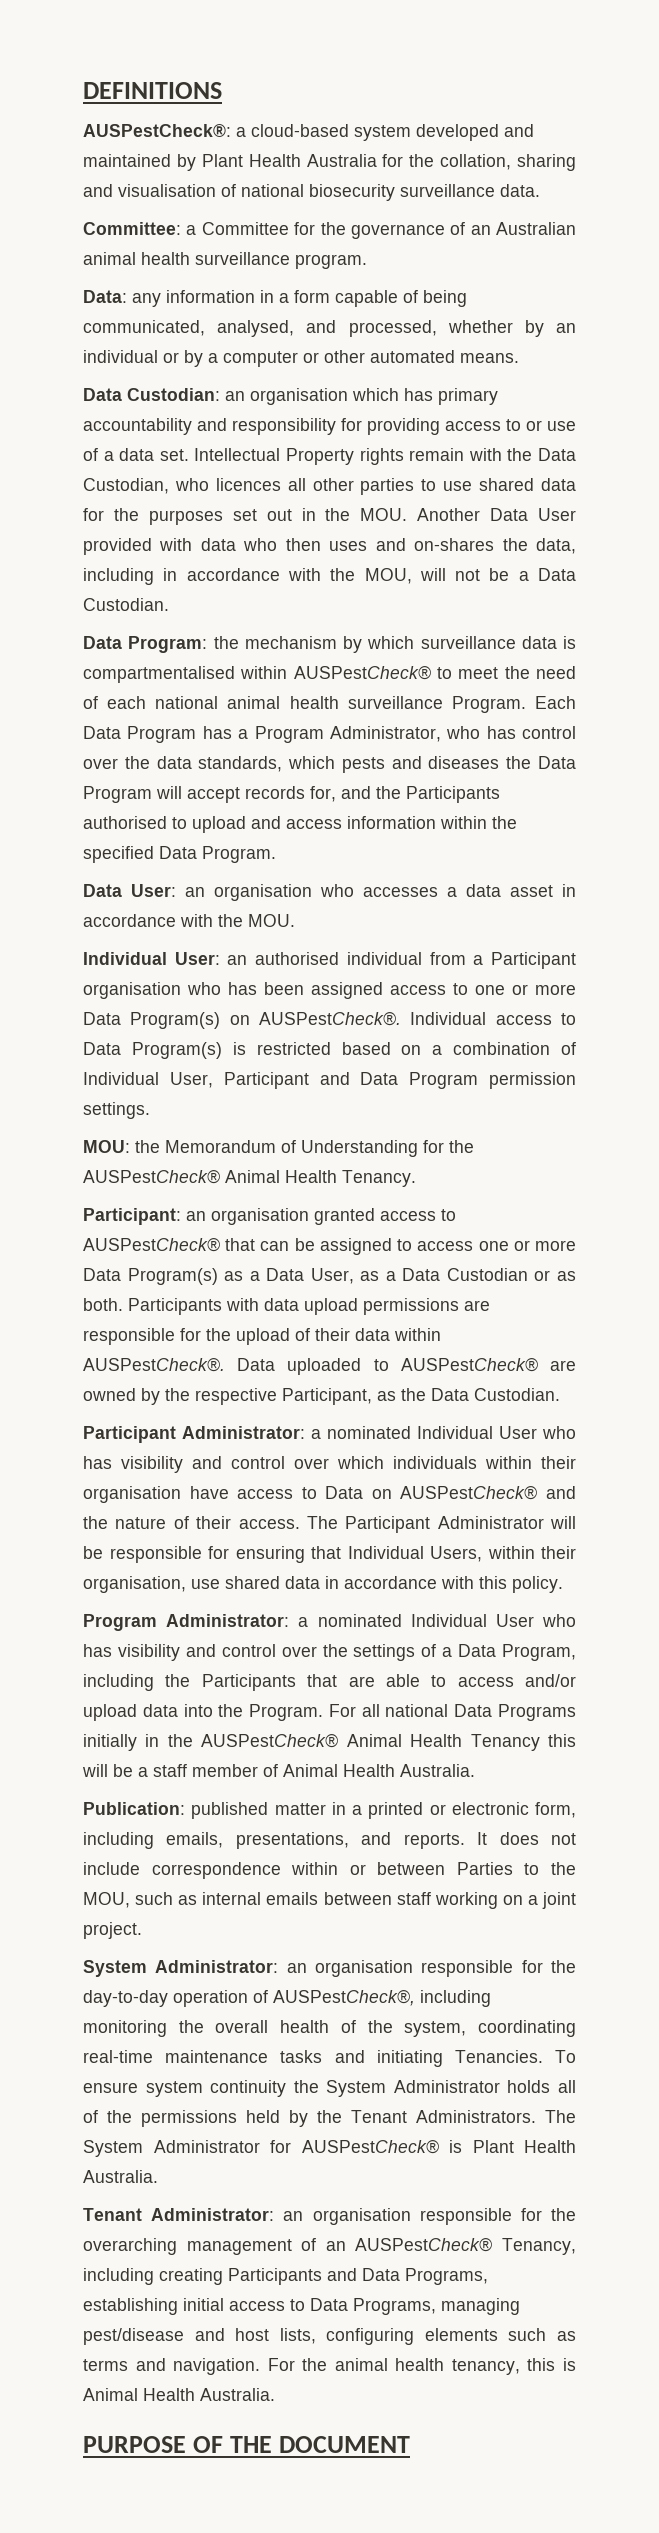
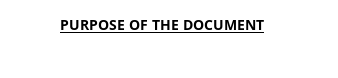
- DEFINITIONS
- AUSPestCheck®: a cloud-based system developed and maintained by Plant Health Australia for the collation, sharing and visualisation of national biosecurity surveillance data.
- Committee: a Committee for the governance of an Australian animal health surveillance program.
- Data: any information in a form capable of being communicated, analysed, and processed, whether by an individual or by a computer or other automated means.
- Data Custodian: an organisation which has primary accountability and responsibility for providing access to or use of a data set. Intellectual Property rights remain with the Data Custodian, who licences all other parties to use shared data for the purposes set out in the MOU. Another Data User provided with data who then uses and on-shares the data, including in accordance with the MOU, will not be a Data Custodian.
- Data Program: the mechanism by which surveillance data is compartmentalised within AUSPestCheck® to meet the need of each national animal health surveillance Program. Each Data Program has a Program Administrator, who has control over the data standards, which pests and diseases the Data Program will accept records for, and the Participants authorised to upload and access information within the specified Data Program.
- Data User: an organisation who accesses a data asset in accordance with the MOU.
- Individual User: an authorised individual from a Participant organisation who has been assigned access to one or more Data Program(s) on AUSPestCheck®. Individual access to Data Program(s) is restricted based on a combination of Individual User, Participant and Data Program permission settings.
- MOU: the Memorandum of Understanding for the AUSPestCheck® Animal Health Tenancy.
- Participant: an organisation granted access to AUSPestCheck® that can be assigned to access one or more Data Program(s) as a Data User, as a Data Custodian or as both. Participants with data upload permissions are responsible for the upload of their data within AUSPestCheck®. Data uploaded to AUSPestCheck® are owned by the respective Participant, as the Data Custodian.
- Participant Administrator: a nominated Individual User who has visibility and control over which individuals within their organisation have access to Data on AUSPestCheck® and the nature of their access. The Participant Administrator will be responsible for ensuring that Individual Users, within their organisation, use shared data in accordance with this policy.
- Program Administrator: a nominated Individual User who has visibility and control over the settings of a Data Program, including the Participants that are able to access and/or upload data into the Program. For all national Data Programs initially in the AUSPestCheck® Animal Health Tenancy this will be a staff member of Animal Health Australia.
- Publication: published matter in a printed or electronic form, including emails, presentations, and reports. It does not include correspondence within or between Parties to the MOU, such as internal emails between staff working on a joint project.
- System Administrator: an organisation responsible for the day-to-day operation of AUSPestCheck®, including monitoring the overall health of the system, coordinating real-time maintenance tasks and initiating Tenancies. To ensure system continuity the System Administrator holds all of the permissions held by the Tenant Administrators. The System Administrator for AUSPestCheck® is Plant Health Australia.
- Tenant Administrator: an organisation responsible for the overarching management of an AUSPestCheck® Tenancy, including creating Participants and Data Programs, establishing initial access to Data Programs, managing pest/disease and host lists, configuring elements such as terms and navigation. For the animal health tenancy, this is Animal Health Australia.

